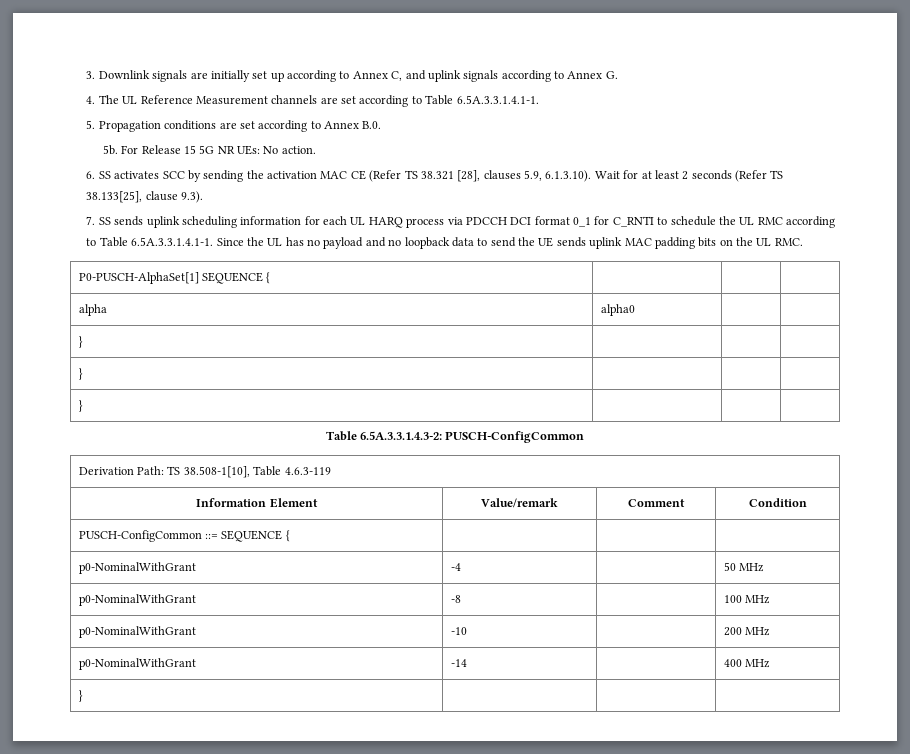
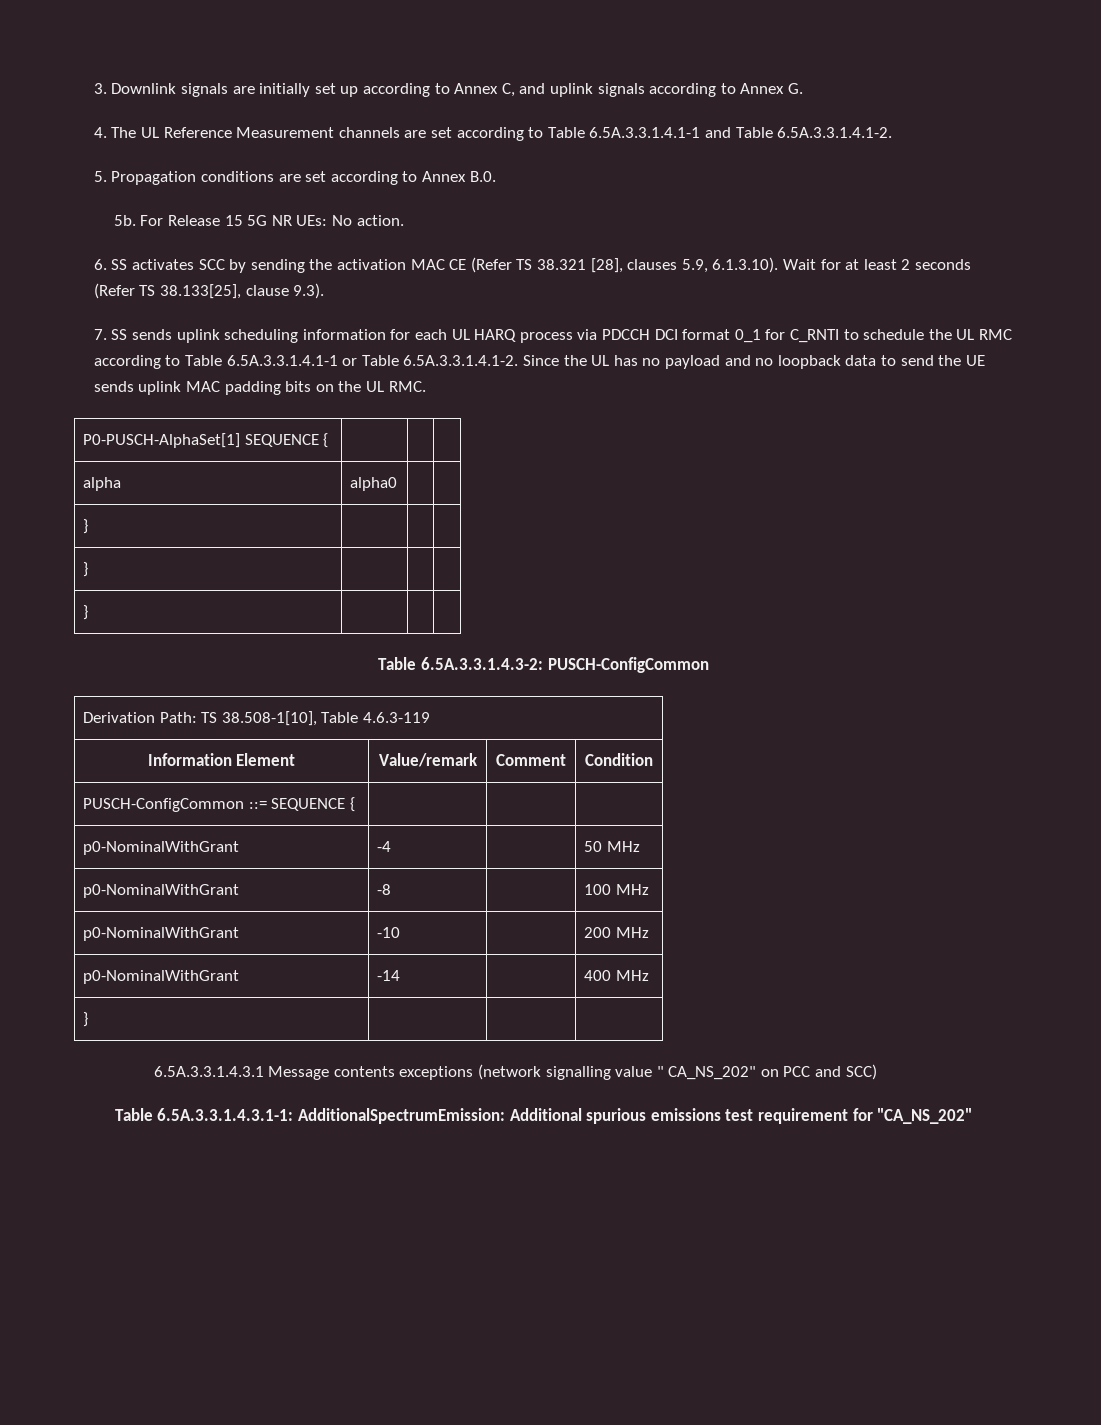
- 4. The UL Reference Measurement channels are set according to Table 6.5A.3.3.1.4.1-1.
+ 4. The UL Reference Measurement channels are set according to Table 6.5A.3.3.1.4.1-1 and Table 6.5A.3.3.1.4.1-2.
- 7. SS sends uplink scheduling information for each UL HARQ process via PDCCH DCI format 0_1 for C_RNTI to schedule the UL RMC according to Table 6.5A.3.3.1.4.1-1. Since the UL has no payload and no loopback data to send the UE sends uplink MAC padding bits on the UL RMC.
+ 7. SS sends uplink scheduling information for each UL HARQ process via PDCCH DCI format 0_1 for C_RNTI to schedule the UL RMC according to Table 6.5A.3.3.1.4.1-1 or Table 6.5A.3.3.1.4.1-2. Since the UL has no payload and no loopback data to send the UE sends uplink MAC padding bits on the UL RMC.
+ 6.5A.3.3.1.4.3.1 Message contents exceptions (network signalling value " CA_NS_202" on PCC and SCC)
+ Table 6.5A.3.3.1.4.3.1-1: AdditionalSpectrumEmission: Additional spurious emissions test requirement for "CA_NS_202"

